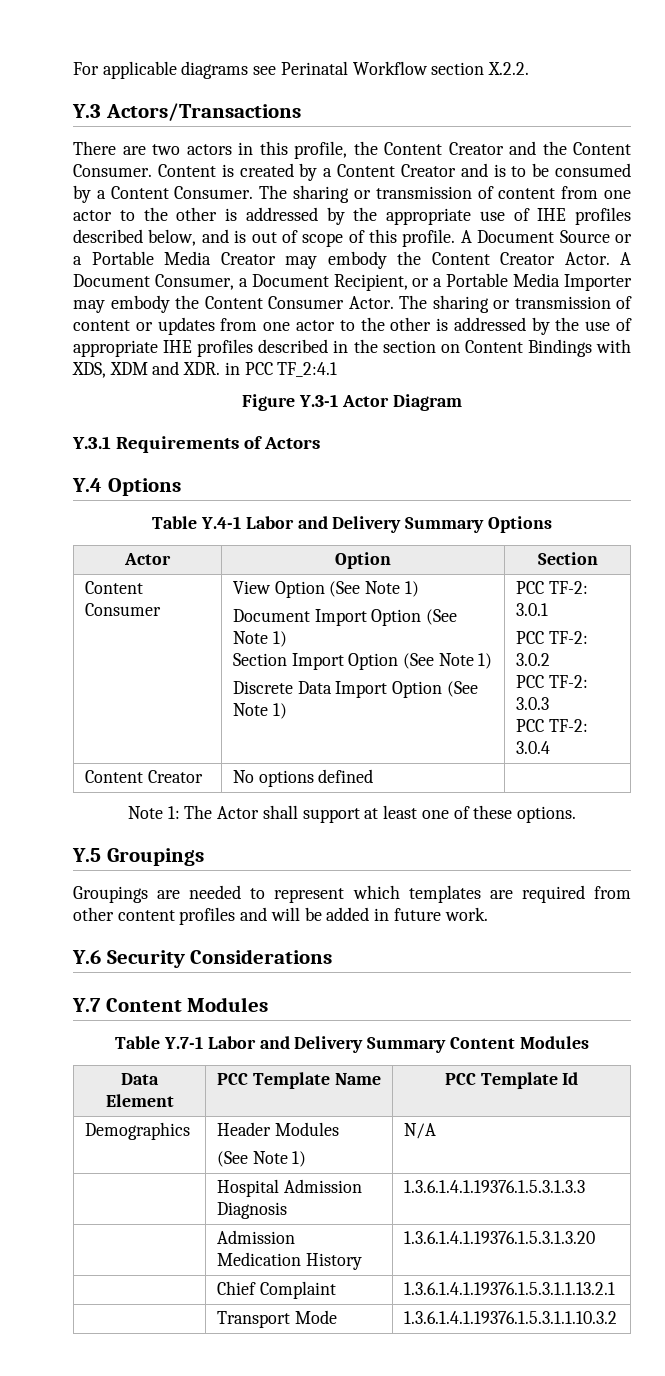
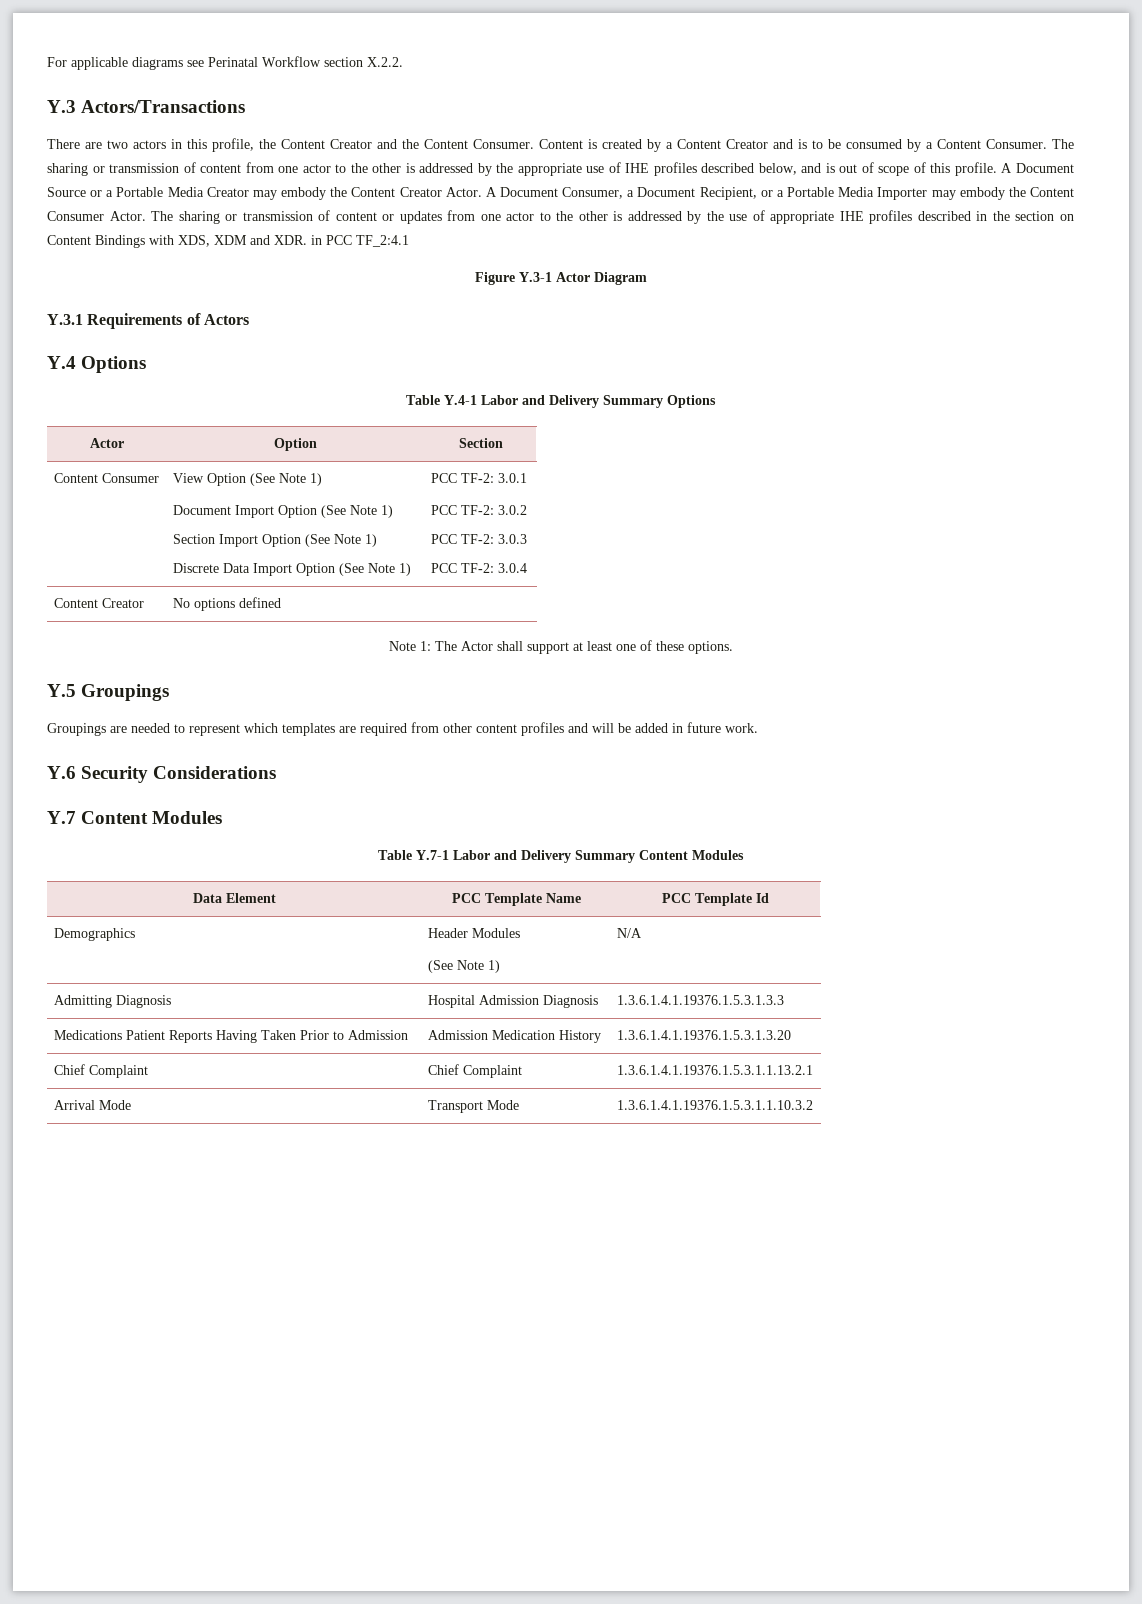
- | Hospital Admission Diagnosis | 1.3.6.1.4.1.19376.1.5.3.1.3.3
+ Admitting Diagnosis | Hospital Admission Diagnosis | 1.3.6.1.4.1.19376.1.5.3.1.3.3
- | Admission Medication History | 1.3.6.1.4.1.19376.1.5.3.1.3.20
+ Medications Patient Reports Having Taken Prior to Admission | Admission Medication History | 1.3.6.1.4.1.19376.1.5.3.1.3.20
- | Chief Complaint | 1.3.6.1.4.1.19376.1.5.3.1.1.13.2.1
+ Chief Complaint | Chief Complaint | 1.3.6.1.4.1.19376.1.5.3.1.1.13.2.1
- | Transport Mode | 1.3.6.1.4.1.19376.1.5.3.1.1.10.3.2
+ Arrival Mode | Transport Mode | 1.3.6.1.4.1.19376.1.5.3.1.1.10.3.2

